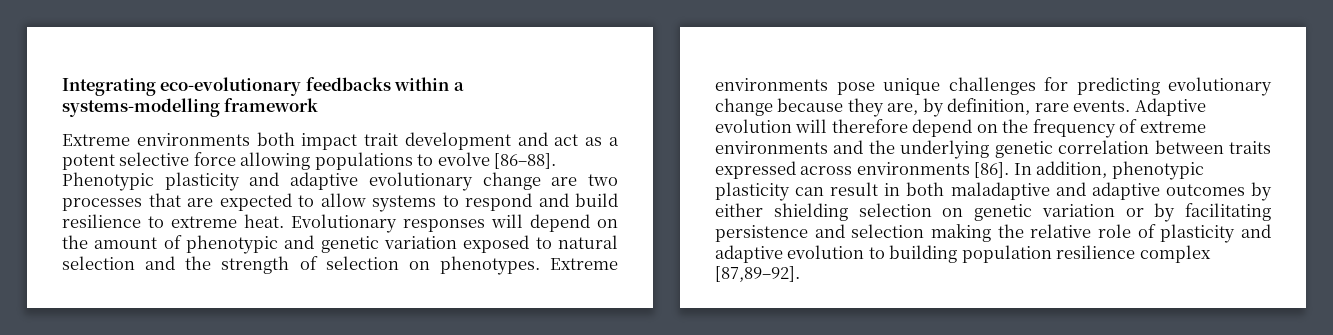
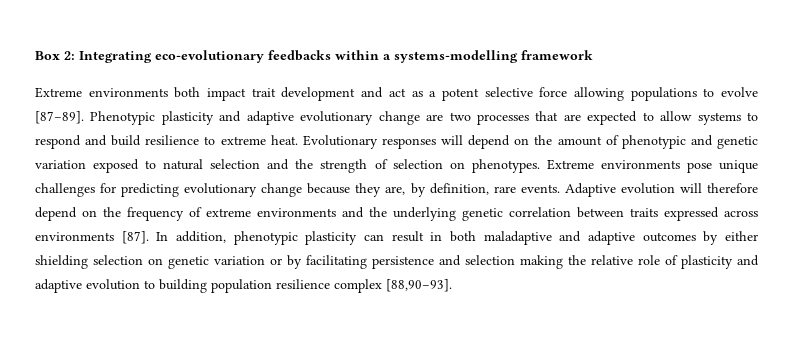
- Integrating eco-evolutionary feedbacks within a systems-modelling framework
+ Box 2: Integrating eco-evolutionary feedbacks within a systems-modelling framework
- Extreme environments both impact trait development and act as a potent selective force allowing populations to evolve [86–88].
+ Extreme environments both impact trait development and act as a potent selective force allowing populations to evolve [87–89].
- Adaptive evolution will therefore depend on the frequency of extreme environments and the underlying genetic correlation between traits expressed across environments [86].
+ Adaptive evolution will therefore depend on the frequency of extreme environments and the underlying genetic correlation between traits expressed across environments [87].
- In addition, phenotypic plasticity can result in both maladaptive and adaptive outcomes by either shielding selection on genetic variation or by facilitating persistence and selection making the relative role of plasticity and adaptive evolution to building population resilience complex [87,89–92].
+ In addition, phenotypic plasticity can result in both maladaptive and adaptive outcomes by either shielding selection on genetic variation or by facilitating persistence and selection making the relative role of plasticity and adaptive evolution to building population resilience complex [88,90–93].

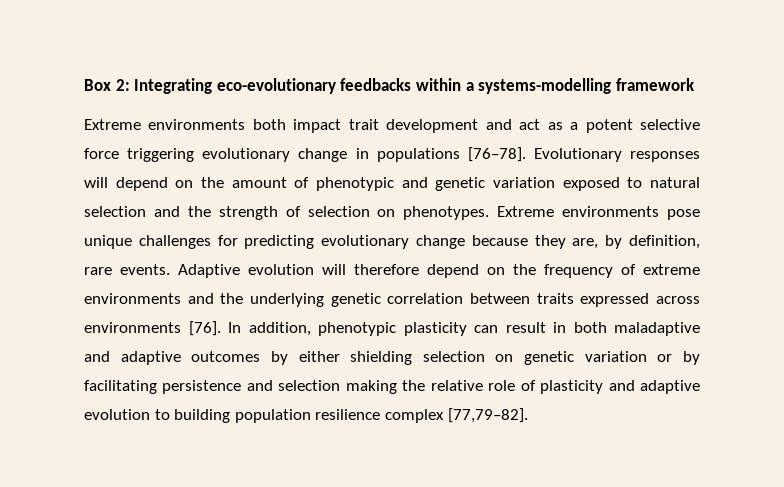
- Extreme environments both impact trait development and act as a potent selective force allowing populations to evolve [87–89]. Phenotypic plasticity and adaptive evolutionary change are two processes that are expected to allow systems to respond and build resilience to extreme heat.
+ Extreme environments both impact trait development and act as a potent selective force triggering evolutionary change in populations [76–78].
- Adaptive evolution will therefore depend on the frequency of extreme environments and the underlying genetic correlation between traits expressed across environments [87].
+ Adaptive evolution will therefore depend on the frequency of extreme environments and the underlying genetic correlation between traits expressed across environments [76].
- In addition, phenotypic plasticity can result in both maladaptive and adaptive outcomes by either shielding selection on genetic variation or by facilitating persistence and selection making the relative role of plasticity and adaptive evolution to building population resilience complex [88,90–93].
+ In addition, phenotypic plasticity can result in both maladaptive and adaptive outcomes by either shielding selection on genetic variation or by facilitating persistence and selection making the relative role of plasticity and adaptive evolution to building population resilience complex [77,79–82].

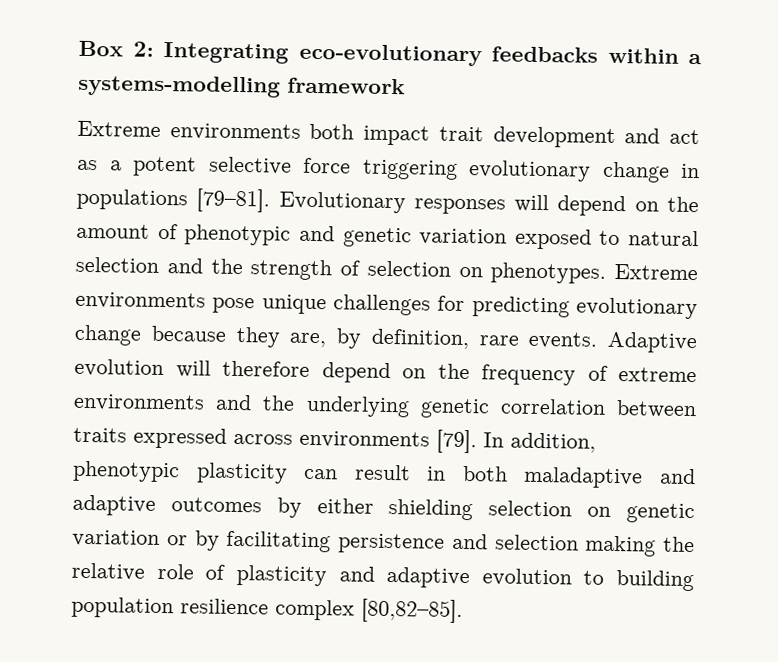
- Extreme environments both impact trait development and act as a potent selective force triggering evolutionary change in populations [76–78].
+ Extreme environments both impact trait development and act as a potent selective force triggering evolutionary change in populations [79–81].
- Adaptive evolution will therefore depend on the frequency of extreme environments and the underlying genetic correlation between traits expressed across environments [76].
+ Adaptive evolution will therefore depend on the frequency of extreme environments and the underlying genetic correlation between traits expressed across environments [79].
- In addition, phenotypic plasticity can result in both maladaptive and adaptive outcomes by either shielding selection on genetic variation or by facilitating persistence and selection making the relative role of plasticity and adaptive evolution to building population resilience complex [77,79–82].
+ In addition, phenotypic plasticity can result in both maladaptive and adaptive outcomes by either shielding selection on genetic variation or by facilitating persistence and selection making the relative role of plasticity and adaptive evolution to building population resilience complex [80,82–85].

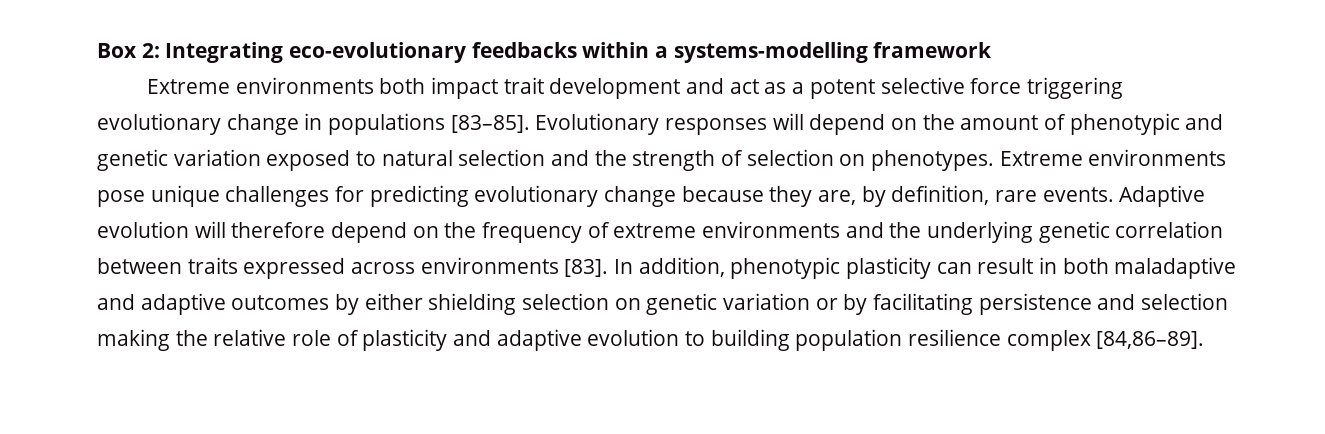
- Extreme environments both impact trait development and act as a potent selective force triggering evolutionary change in populations [79–81].
+ Extreme environments both impact trait development and act as a potent selective force triggering evolutionary change in populations [83–85].
- Adaptive evolution will therefore depend on the frequency of extreme environments and the underlying genetic correlation between traits expressed across environments [79].
+ Adaptive evolution will therefore depend on the frequency of extreme environments and the underlying genetic correlation between traits expressed across environments [83].
- In addition, phenotypic plasticity can result in both maladaptive and adaptive outcomes by either shielding selection on genetic variation or by facilitating persistence and selection making the relative role of plasticity and adaptive evolution to building population resilience complex [80,82–85].
+ In addition, phenotypic plasticity can result in both maladaptive and adaptive outcomes by either shielding selection on genetic variation or by facilitating persistence and selection making the relative role of plasticity and adaptive evolution to building population resilience complex [84,86–89].

